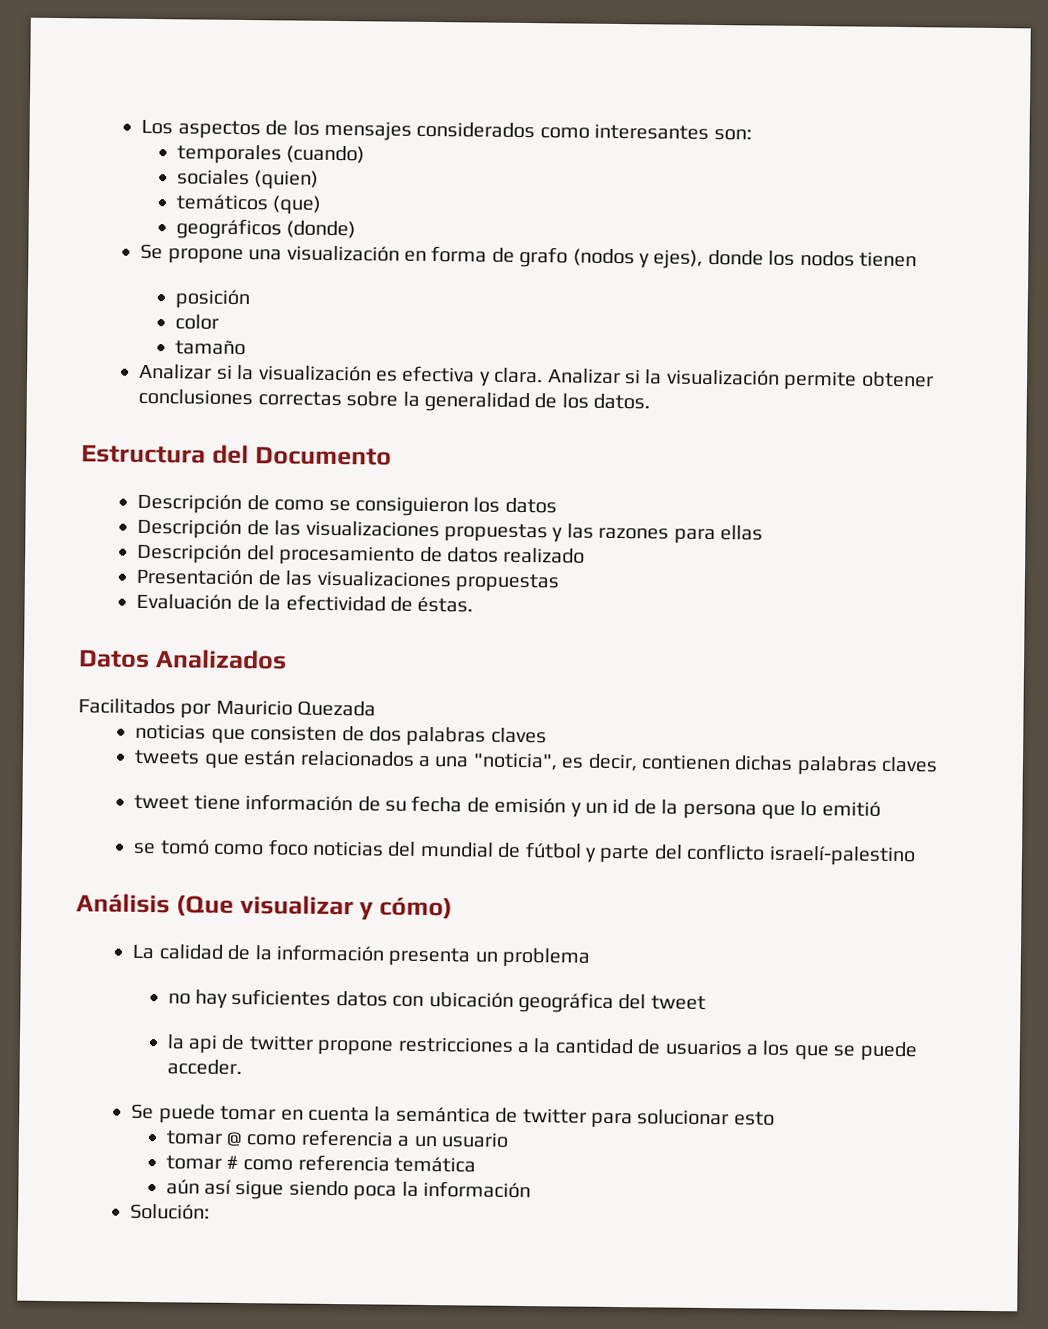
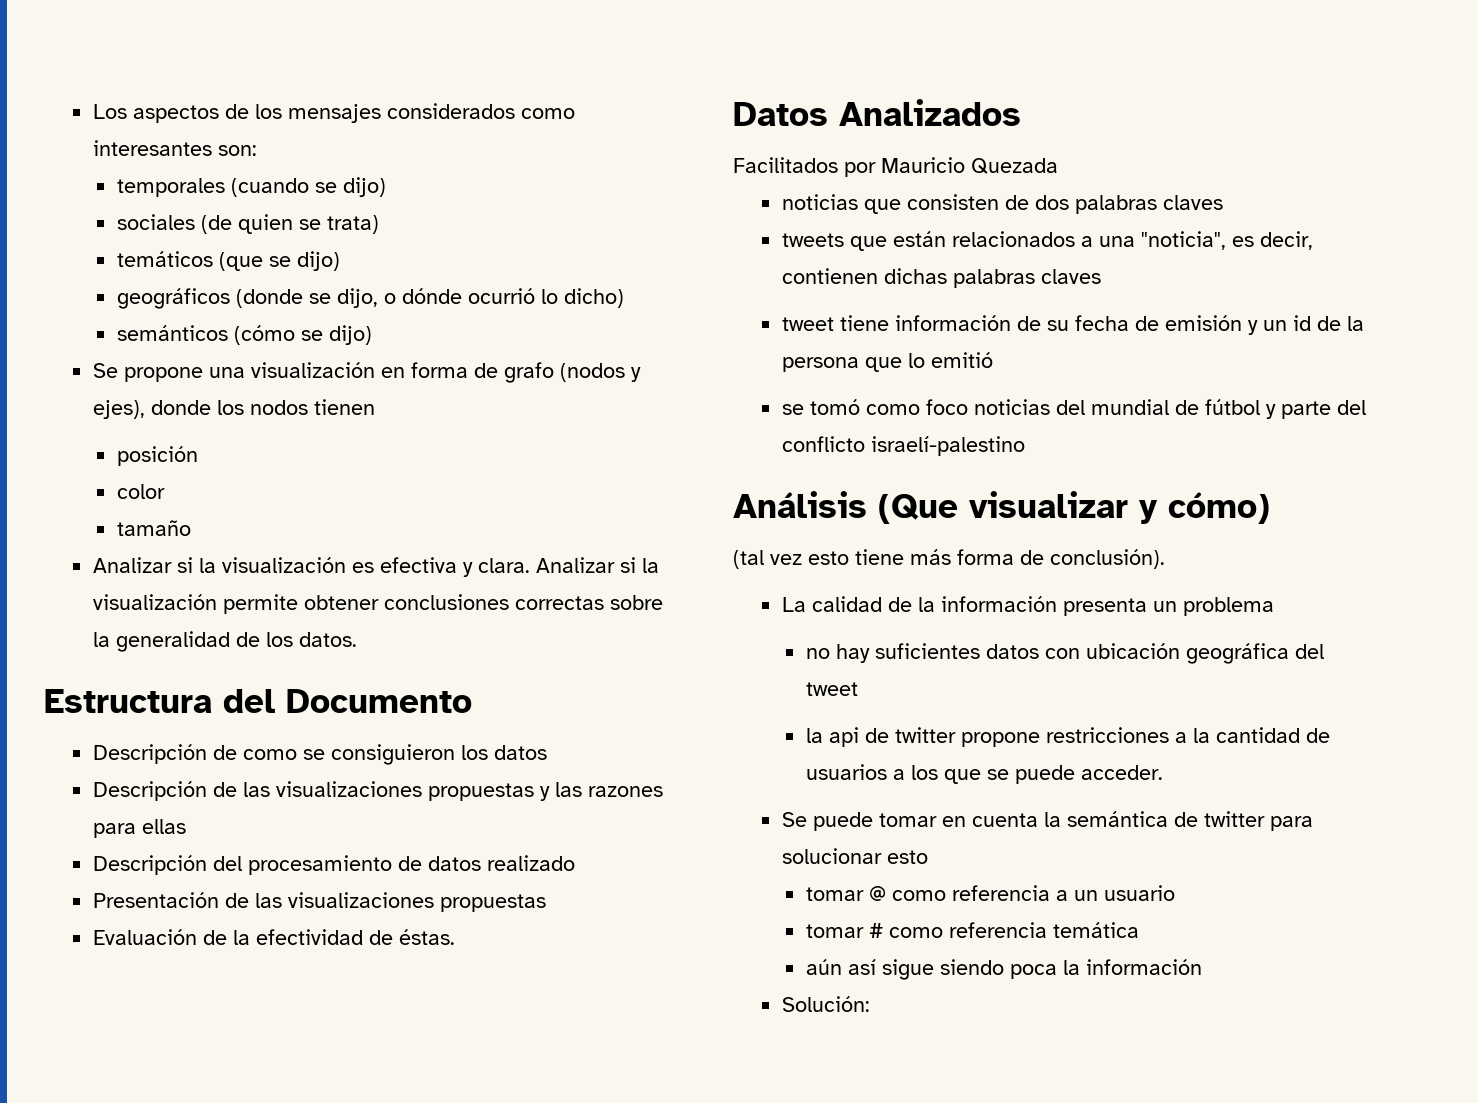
- temporales (cuando)
- sociales (quien)
- temáticos (que)
- geográficos (donde)
+ temporales (cuando se dijo)
+ sociales (de quien se trata)
+ temáticos (que se dijo)
+ geográficos (donde se dijo, o dónde ocurrió lo dicho)
+ semánticos (cómo se dijo)
+ (tal vez esto tiene más forma de conclusión).

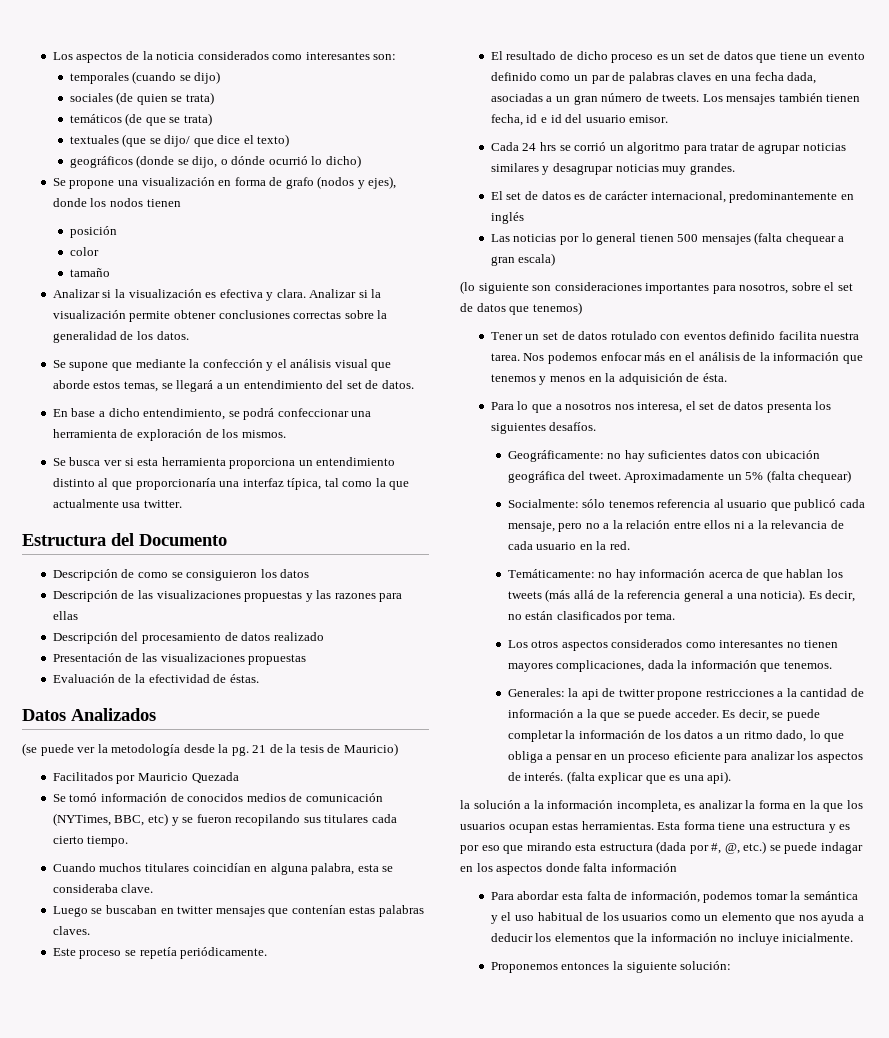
- Los aspectos de los mensajes considerados como interesantes son:
+ Los aspectos de la noticia considerados como interesantes son:
- temáticos (que se dijo)
+ temáticos (de que se trata)
+ textuales (que se dijo/ que dice el texto)
- semánticos (cómo se dijo)
+ Se supone que mediante la confección y el análisis visual que aborde estos temas, se llegará a un entendimiento del set de datos.
+ En base a dicho entendimiento, se podrá confeccionar una herramienta de exploración de los mismos.
+ Se busca ver si esta herramienta proporciona un entendimiento distinto al que proporcionaría una interfaz típica, tal como la que actualmente usa twitter.
+ (se puede ver la metodología desde la pg. 21 de la tesis de Mauricio)
  Facilitados por Mauricio Quezada
- noticias que consisten de dos palabras claves
- tweets que están relacionados a una "noticia", es decir, contienen dichas palabras claves
- tweet tiene información de su fecha de emisión y un id de la persona que lo emitió
- se tomó como foco noticias del mundial de fútbol y parte del conflicto israelí-palestino
- Análisis (Que visualizar y cómo)
- (tal vez esto tiene más forma de conclusión).
- La calidad de la información presenta un problema
- no hay suficientes datos con ubicación geográfica del tweet
- la api de twitter propone restricciones a la cantidad de usuarios a los que se puede acceder.
- Se puede tomar en cuenta la semántica de twitter para solucionar esto
- tomar @ como referencia a un usuario
- tomar # como referencia temática
- aún así sigue siendo poca la información
- Solución:
+ Se tomó información de conocidos medios de comunicación (NYTimes, BBC, etc) y se fueron recopilando sus titulares cada cierto tiempo.
+ Cuando muchos titulares coincidían en alguna palabra, esta se consideraba clave.
+ Luego se buscaban en twitter mensajes que contenían estas palabras claves.
+ Este proceso se repetía periódicamente.
+ El resultado de dicho proceso es un set de datos que tiene un evento definido como un par de palabras claves en una fecha dada, asociadas a un gran número de tweets. Los mensajes también tienen fecha, id e id del usuario emisor.
+ Cada 24 hrs se corrió un algoritmo para tratar de agrupar noticias similares y desagrupar noticias muy grandes.
+ El set de datos es de carácter internacional, predominantemente en inglés
+ Las noticias por lo general tienen 500 mensajes (falta chequear a gran escala)
+ (lo siguiente son consideraciones importantes para nosotros, sobre el set de datos que tenemos)
+ Tener un set de datos rotulado con eventos definido facilita nuestra tarea. Nos podemos enfocar más en el análisis de la información que tenemos y menos en la adquisición de ésta.
+ Para lo que a nosotros nos interesa, el set de datos presenta los siguientes desafíos.
+ Geográficamente: no hay suficientes datos con ubicación geográfica del tweet. Aproximadamente un 5% (falta chequear)
+ Socialmente: sólo tenemos referencia al usuario que publicó cada mensaje, pero no a la relación entre ellos ni a la relevancia de cada usuario en la red.
+ Temáticamente: no hay información acerca de que hablan los tweets (más allá de la referencia general a una noticia). Es decir, no están clasificados por tema.
+ Los otros aspectos considerados como interesantes no tienen mayores complicaciones, dada la información que tenemos.
+ Generales: la api de twitter propone restricciones a la cantidad de información a la que se puede acceder. Es decir, se puede completar la información de los datos a un ritmo dado, lo que obliga a pensar en un proceso eficiente para analizar los aspectos de interés. (falta explicar que es una api).
+ la solución a la información incompleta, es analizar la forma en la que los usuarios ocupan estas herramientas. Esta forma tiene una estructura y es por eso que mirando esta estructura (dada por #, @, etc.) se puede indagar en los aspectos donde falta información
+ Para abordar esta falta de información, podemos tomar la semántica y el uso habitual de los usuarios como un elemento que nos ayuda a deducir los elementos que la información no incluye inicialmente.
+ Proponemos entonces la siguiente solución:

